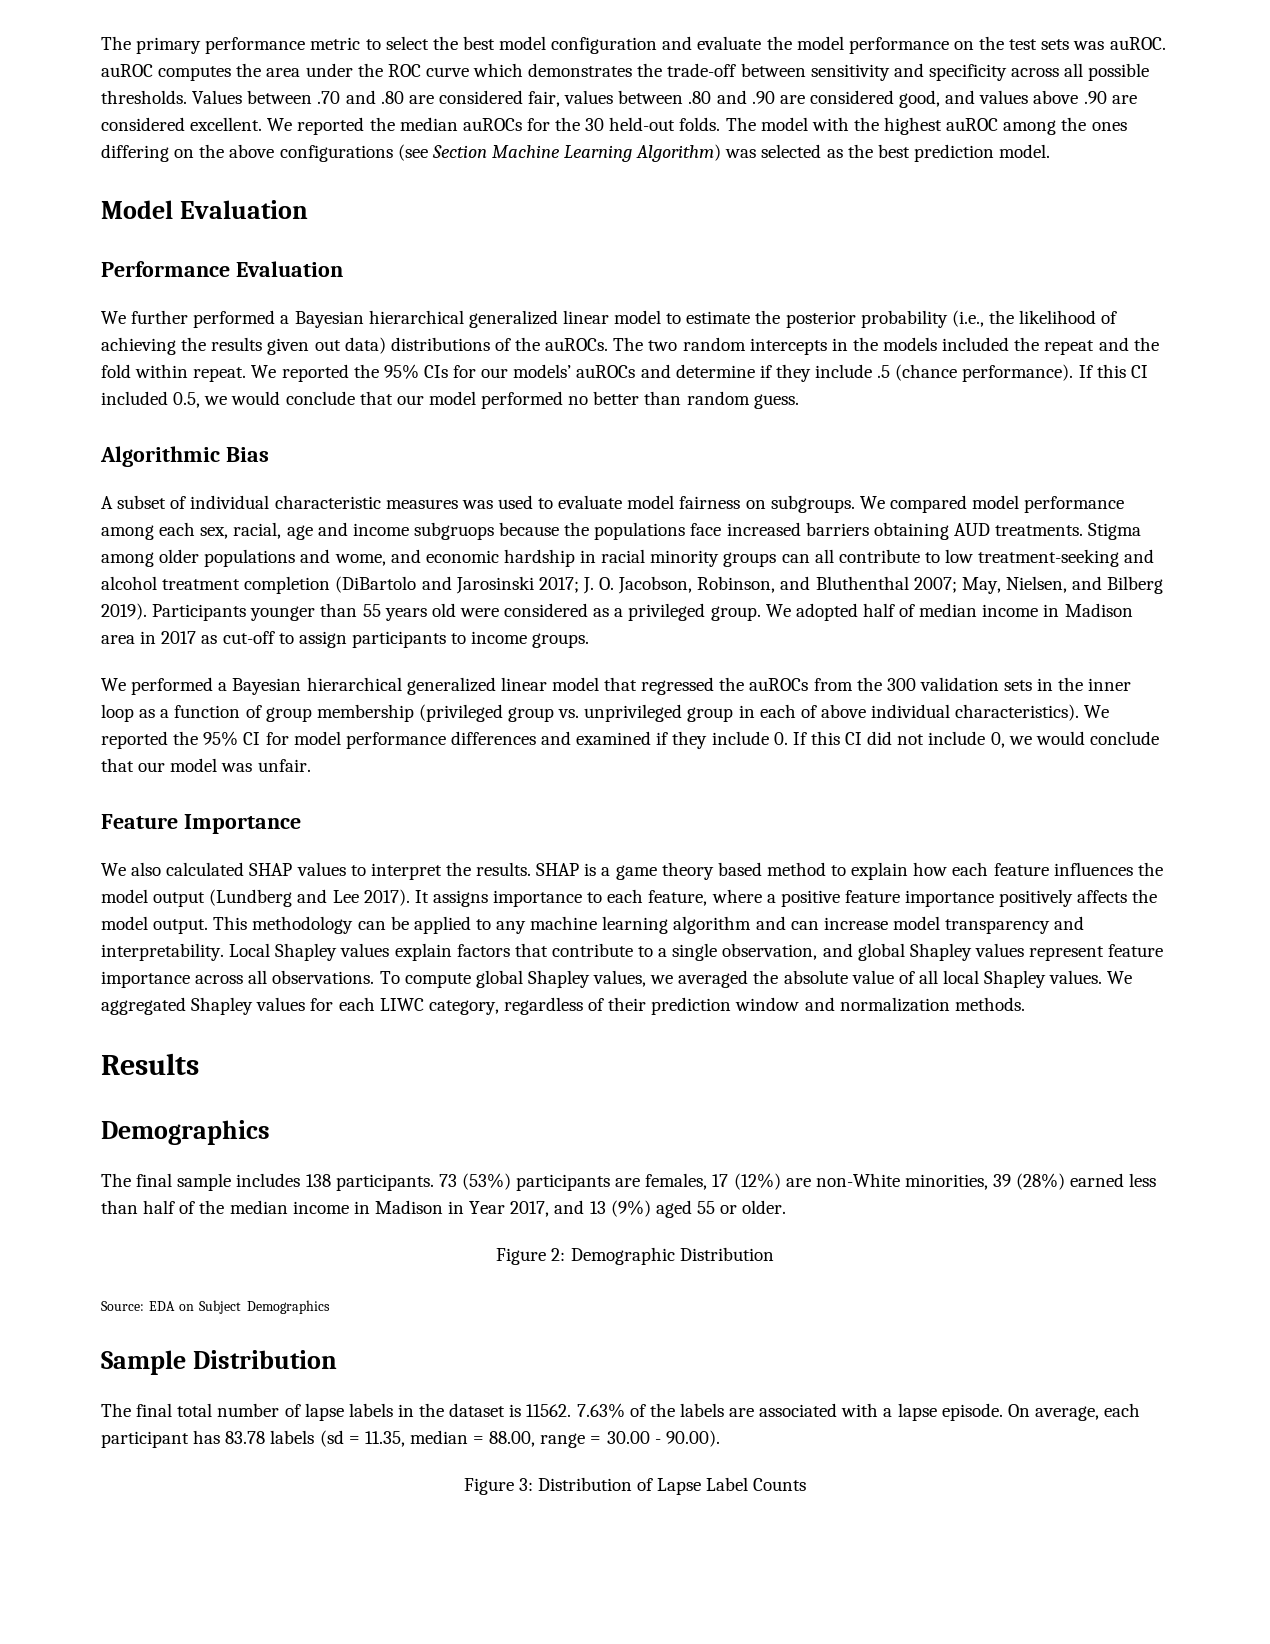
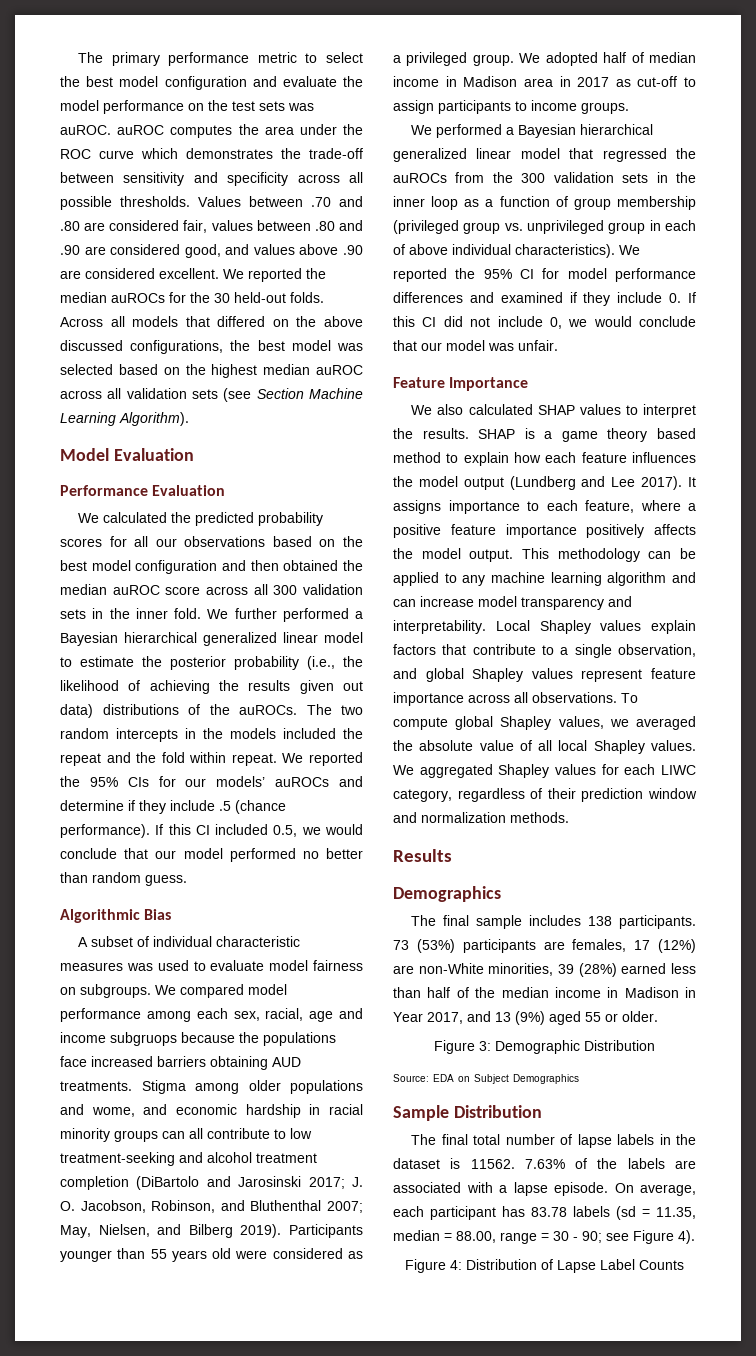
- The model with the highest auROC among the ones differing on the above configurations (see Section Machine Learning Algorithm) was selected as the best prediction model.
+ Across all models that differed on the above discussed configurations, the best model was selected based on the highest median auROC across all validation sets (see Section Machine Learning Algorithm).
- We further performed a Bayesian hierarchical generalized linear model to estimate the posterior probability (i.e., the likelihood of achieving the results given out data) distributions of the auROCs.
+ We calculated the predicted probability scores for all our observations based on the best model configuration and then obtained the median auROC score across all 300 validation sets in the inner fold. We further performed a Bayesian hierarchical generalized linear model to estimate the posterior probability (i.e., the likelihood of achieving the results given out data) distributions of the auROCs.
- Figure 2: Demographic Distribution
+ Figure 3: Demographic Distribution
- On average, each participant has 83.78 labels (sd = 11.35, median = 88.00, range = 30.00 - 90.00).
- Figure 3: Distribution of Lapse Label Counts
+ On average, each participant has 83.78 labels (sd = 11.35, median = 88.00, range = 30 - 90; see Figure 4).
+ Figure 4: Distribution of Lapse Label Counts

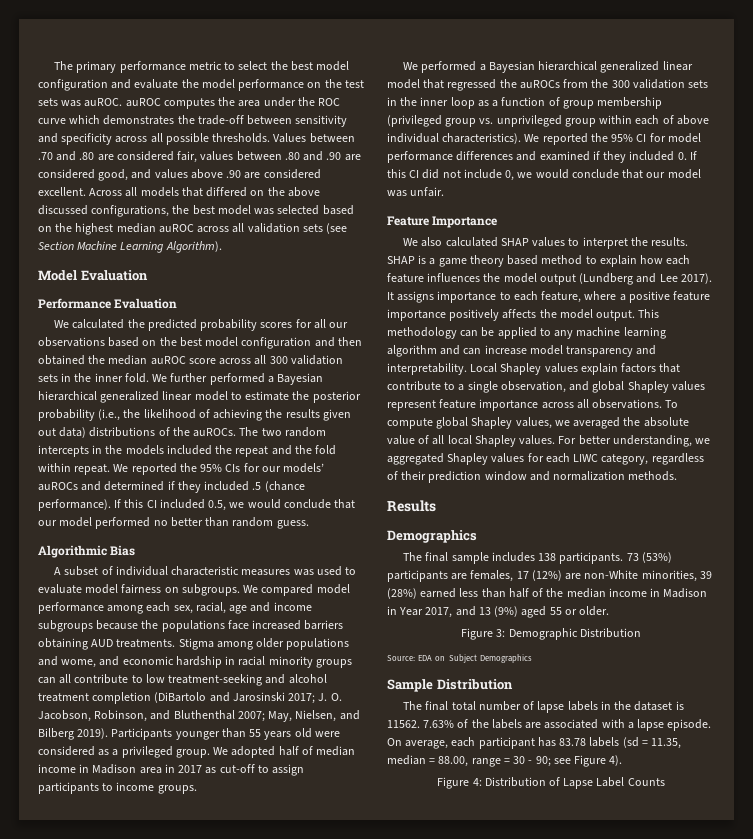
- We reported the median auROCs for the 30 held-out folds.
- We reported the 95% CIs for our models’ auROCs and determine if they include .5 (chance performance).
+ We reported the 95% CIs for our models’ auROCs and determined if they included .5 (chance performance).
- We compared model performance among each sex, racial, age and income subgruops because the populations face increased barriers obtaining AUD treatments.
+ We compared model performance among each sex, racial, age and income subgroups because the populations face increased barriers obtaining AUD treatments.
- We performed a Bayesian hierarchical generalized linear model that regressed the auROCs from the 300 validation sets in the inner loop as a function of group membership (privileged group vs. unprivileged group in each of above individual characteristics).
+ We performed a Bayesian hierarchical generalized linear model that regressed the auROCs from the 300 validation sets in the inner loop as a function of group membership (privileged group vs. unprivileged group within each of above individual characteristics).
- We reported the 95% CI for model performance differences and examined if they include 0. If this CI did not include 0, we would conclude that our model was unfair.
+ We reported the 95% CI for model performance differences and examined if they included 0. If this CI did not include 0, we would conclude that our model was unfair.
- We aggregated Shapley values for each LIWC category, regardless of their prediction window and normalization methods.
+ For better understanding, we aggregated Shapley values for each LIWC category, regardless of their prediction window and normalization methods.

